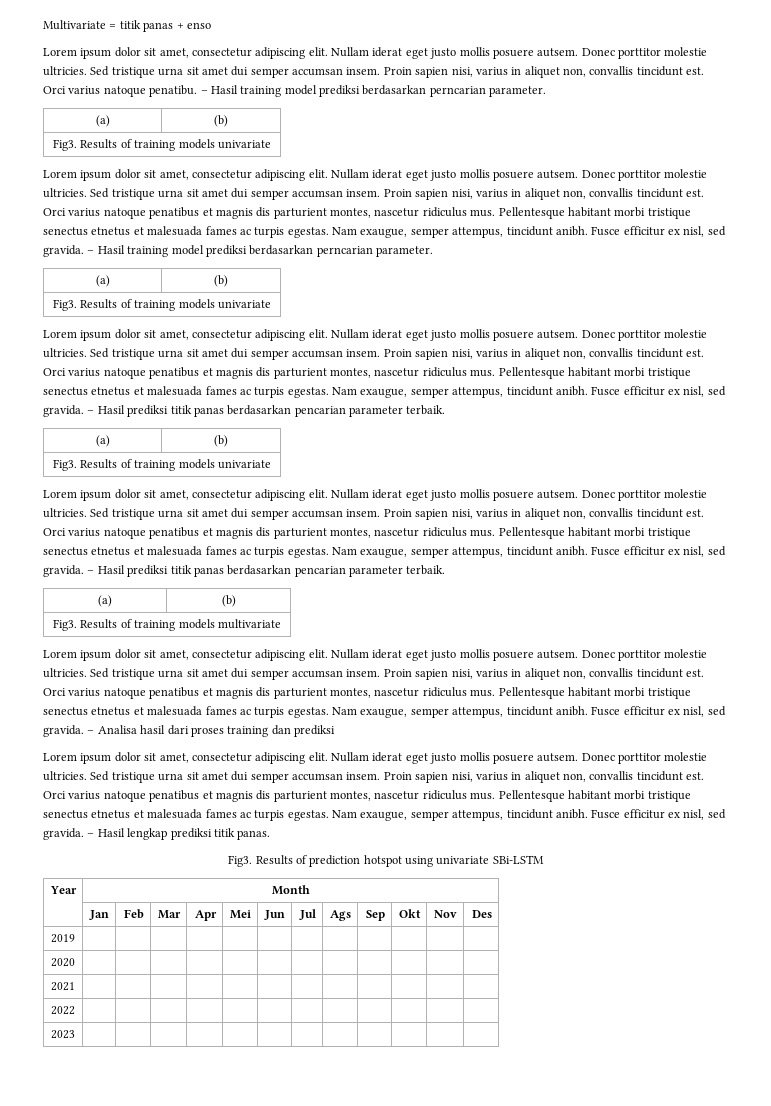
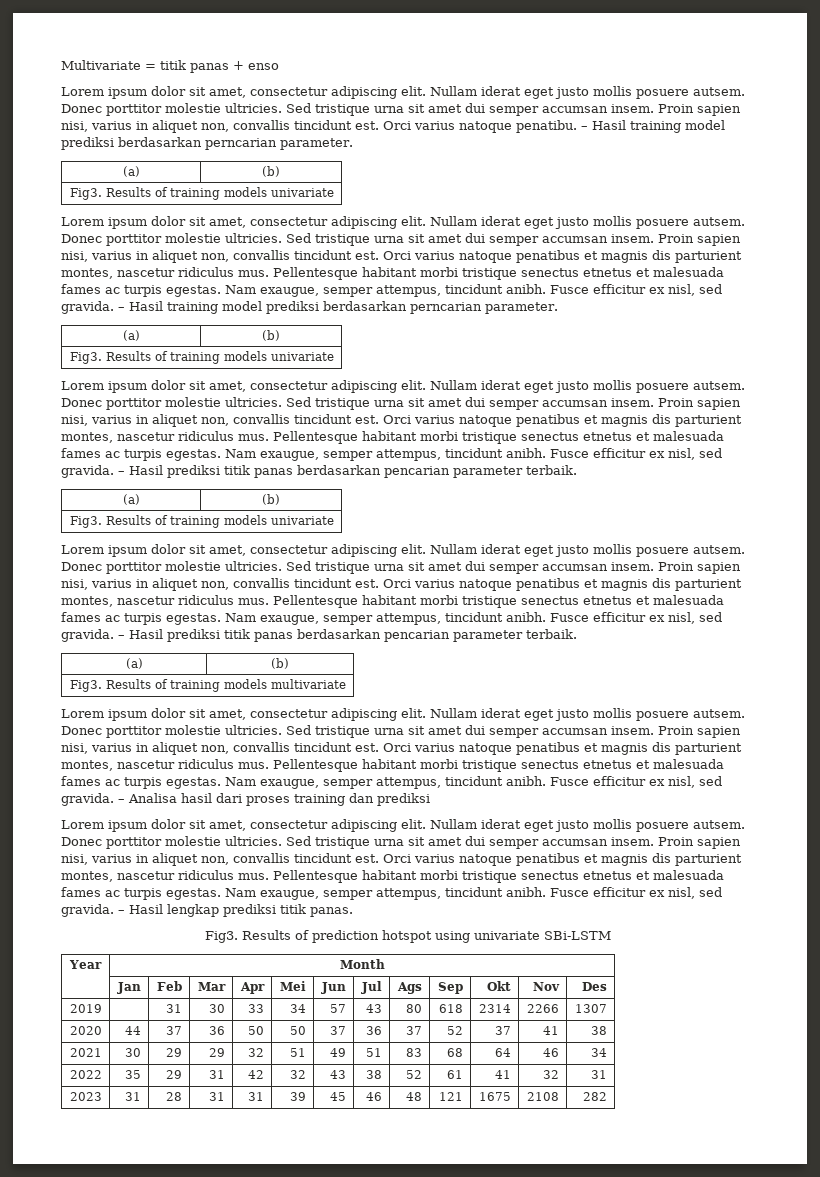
- 2019 | | | | | | | | | | | |
- 2020 | | | | | | | | | | | |
- 2021 | | | | | | | | | | | |
- 2022 | | | | | | | | | | | |
- 2023 | | | | | | | | | | | |
+ 2019 | | 31 | 30 | 33 | 34 | 57 | 43 | 80 | 618 | 2314 | 2266 | 1307
+ 2020 | 44 | 37 | 36 | 50 | 50 | 37 | 36 | 37 | 52 | 37 | 41 | 38
+ 2021 | 30 | 29 | 29 | 32 | 51 | 49 | 51 | 83 | 68 | 64 | 46 | 34
+ 2022 | 35 | 29 | 31 | 42 | 32 | 43 | 38 | 52 | 61 | 41 | 32 | 31
+ 2023 | 31 | 28 | 31 | 31 | 39 | 45 | 46 | 48 | 121 | 1675 | 2108 | 282

